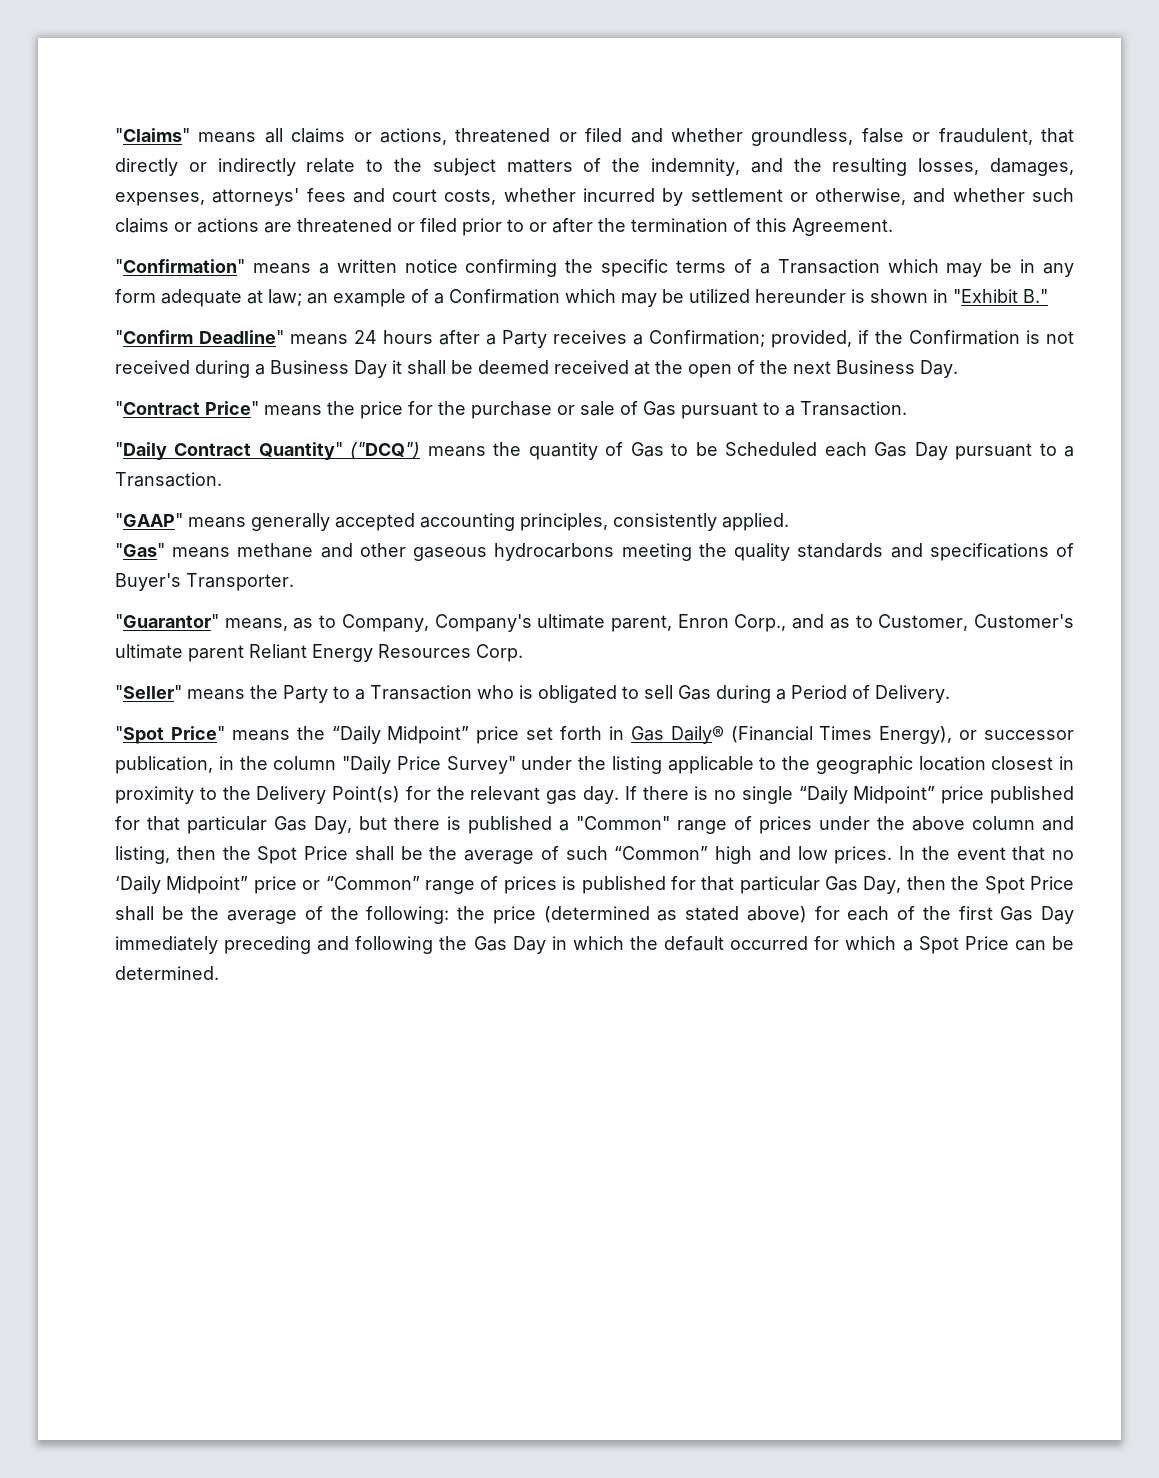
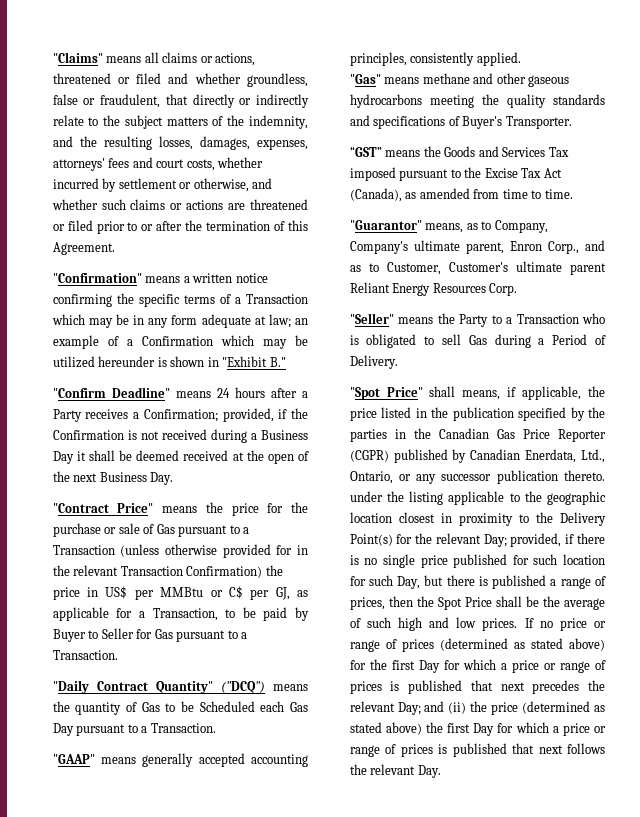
- "Contract Price" means the price for the purchase or sale of Gas pursuant to a Transaction.
+ "Contract Price" means the price for the purchase or sale of Gas pursuant to a Transaction (unless otherwise provided for in the relevant Transaction Confirmation) the price in US$ per MMBtu or C$ per GJ, as applicable for a Transaction, to be paid by Buyer to Seller for Gas pursuant to a Transaction.
+ “GST” means the Goods and Services Tax imposed pursuant to the Excise Tax Act (Canada), as amended from time to time.
- "Spot Price" means the “Daily Midpoint” price set forth in Gas Daily® (Financial Times Energy), or successor publication, in the column "Daily Price Survey" under the listing applicable to the geographic location closest in proximity to the Delivery Point(s) for the relevant gas day. If there is no single “Daily Midpoint” price published for that particular Gas Day, but there is published a "Common" range of prices under the above column and listing, then the Spot Price shall be the average of such “Common” high and low prices.
+ "Spot Price" shall means, if applicable, the price listed in the publication specified by the parties in the Canadian Gas Price Reporter (CGPR) published by Canadian Enerdata, Ltd., Ontario, or any successor publication thereto. under the listing applicable to the geographic location closest in proximity to the Delivery Point(s) for the relevant Day; provided, if there is no single price published for such location for such Day, but there is published a range of prices, then the Spot Price shall be the average of such high and low prices.
- In the event that no ‘Daily Midpoint” price or “Common” range of prices is published for that particular Gas Day, then the Spot Price shall be the average of the following: the price (determined as stated above) for each of the first Gas Day immediately preceding and following the Gas Day in which the default occurred for which a Spot Price can be determined.
+ If no price or range of prices (determined as stated above) for the first Day for which a price or range of prices is published that next precedes the relevant Day; and (ii) the price (determined as stated above) the first Day for which a price or range of prices is published that next follows the relevant Day.

